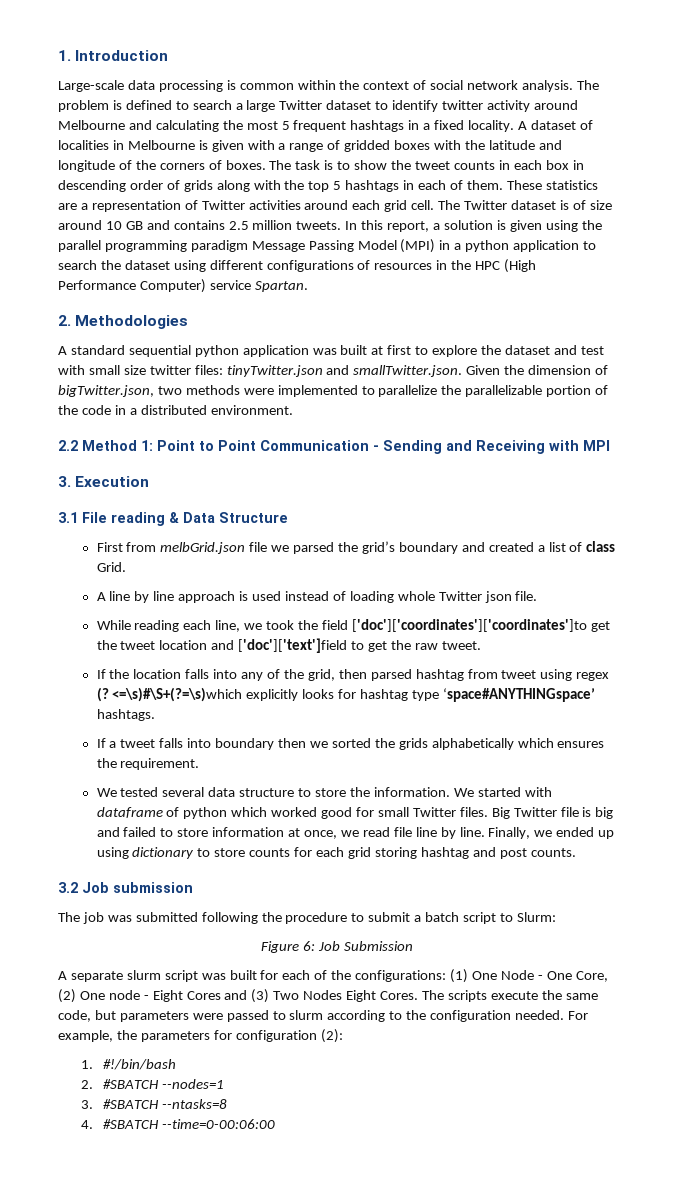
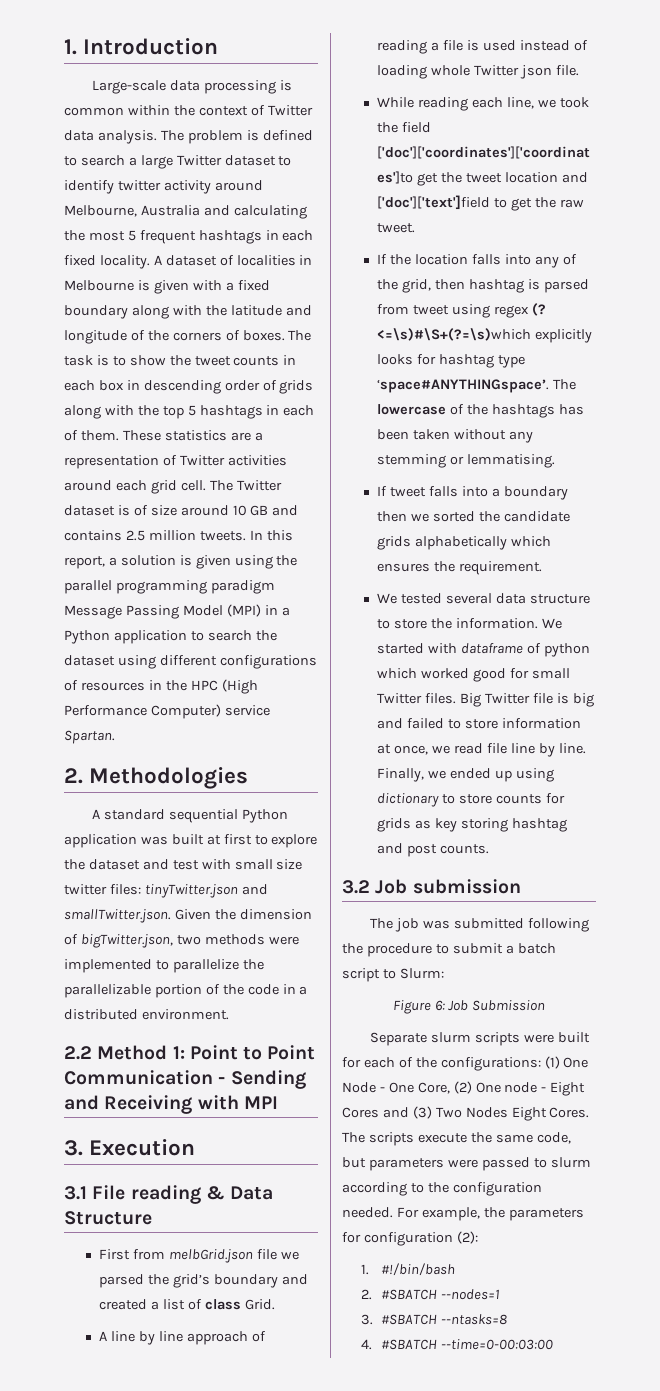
- Large-scale data processing is common within the context of social network analysis.
+ Large-scale data processing is common within the context of Twitter data analysis.
- The problem is defined to search a large Twitter dataset to identify twitter activity around Melbourne and calculating the most 5 frequent hashtags in a fixed locality.
+ The problem is defined to search a large Twitter dataset to identify twitter activity around Melbourne, Australia and calculating the most 5 frequent hashtags in each fixed locality.
- A dataset of localities in Melbourne is given with a range of gridded boxes with the latitude and longitude of the corners of boxes.
+ A dataset of localities in Melbourne is given with a fixed boundary along with the latitude and longitude of the corners of boxes.
- In this report, a solution is given using the parallel programming paradigm Message Passing Model (MPI) in a python application to search the dataset using different configurations of resources in the HPC (High Performance Computer) service Spartan.
+ In this report, a solution is given using the parallel programming paradigm Message Passing Model (MPI) in a Python application to search the dataset using different configurations of resources in the HPC (High Performance Computer) service Spartan.
- A standard sequential python application was built at first to explore the dataset and test with small size twitter files: tinyTwitter.json and smallTwitter.json. Given the dimension of bigTwitter.json, two methods were implemented to parallelize the parallelizable portion of the code in a distributed environment.
+ A standard sequential Python application was built at first to explore the dataset and test with small size twitter files: tinyTwitter.json and smallTwitter.json. Given the dimension of bigTwitter.json, two methods were implemented to parallelize the parallelizable portion of the code in a distributed environment.
- A line by line approach is used instead of loading whole Twitter json file.
+ A line by line approach of reading a file is used instead of loading whole Twitter json file.
- If the location falls into any of the grid, then parsed hashtag from tweet using regex (?
+ If the location falls into any of the grid, then hashtag is parsed from tweet using regex (?
- <=\s)#\S+(?=\s)which explicitly looks for hashtag type ‘space#ANYTHINGspace’ hashtags.
- If a tweet falls into boundary then we sorted the grids alphabetically which ensures the requirement.
+ <=\s)#\S+(?=\s)which explicitly looks for hashtag type ‘space#ANYTHINGspace’. The lowercase of the hashtags has been taken without any stemming or lemmatising.
+ If tweet falls into a boundary then we sorted the candidate grids alphabetically which ensures the requirement.
- Finally, we ended up using dictionary to store counts for each grid storing hashtag and post counts.
+ Finally, we ended up using dictionary to store counts for grids as key storing hashtag and post counts.
- A separate slurm script was built for each of the configurations: (1) One Node - One Core, (2) One node - Eight Cores and (3) Two Nodes Eight Cores.
+ Separate slurm scripts were built for each of the configurations: (1) One Node - One Core, (2) One node - Eight Cores and (3) Two Nodes Eight Cores.
- 4. #SBATCH --time=0-00:06:00
+ 4. #SBATCH --time=0-00:03:00

